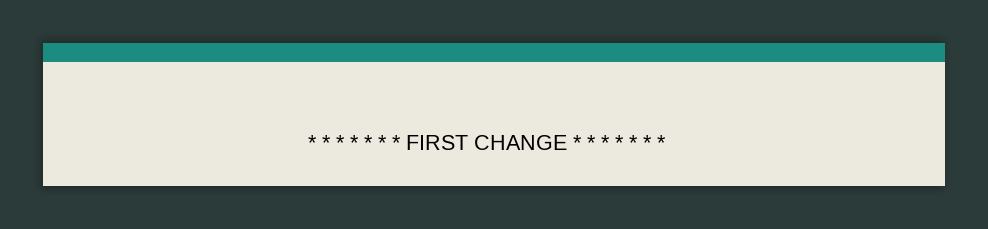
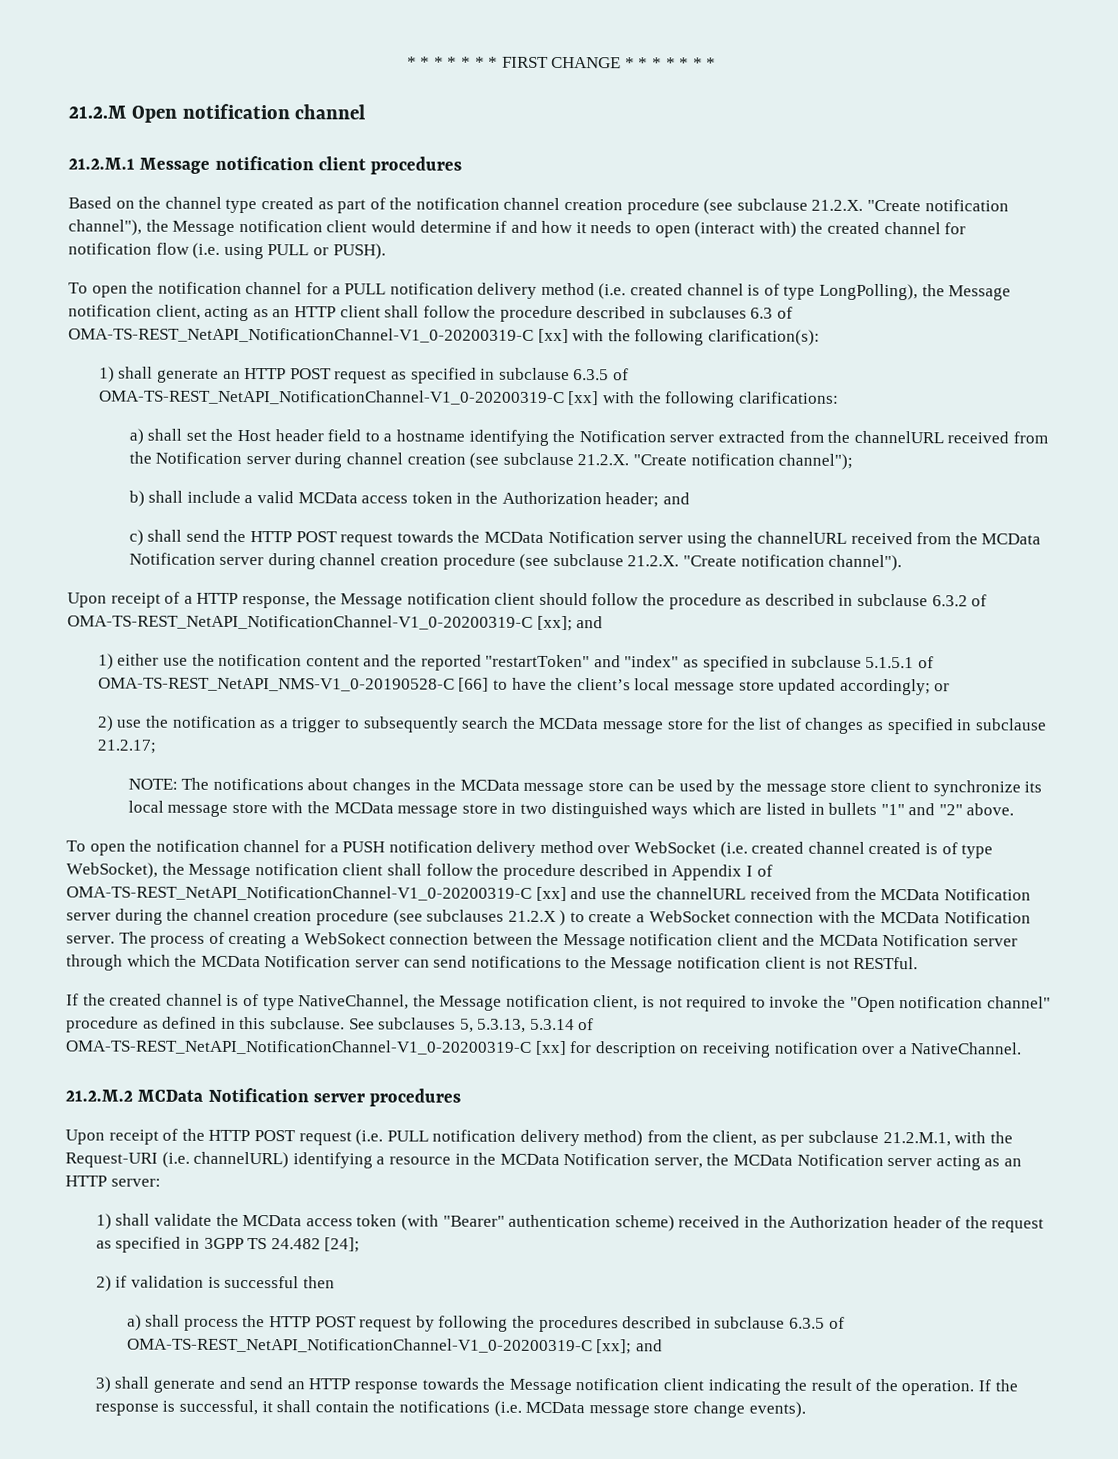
+ 21.2.M Open notification channel
+ 21.2.M.1 Message notification client procedures
+ Based on the channel type created as part of the notification channel creation procedure (see subclause 21.2.X. "Create notification channel"), the Message notification client would determine if and how it needs to open (interact with) the created channel for notification flow (i.e. using PULL or PUSH).
+ To open the notification channel for a PULL notification delivery method (i.e. created channel is of type LongPolling), the Message notification client, acting as an HTTP client shall follow the procedure described in subclauses 6.3 of OMA-TS-REST_NetAPI_NotificationChannel-V1_0-20200319-C [xx] with the following clarification(s):
+ 1) shall generate an HTTP POST request as specified in subclause 6.3.5 of OMA-TS-REST_NetAPI_NotificationChannel-V1_0-20200319-C [xx] with the following clarifications:
+ a) shall set the Host header field to a hostname identifying the Notification server extracted from the channelURL received from the Notification server during channel creation (see subclause 21.2.X. "Create notification channel");
+ b) shall include a valid MCData access token in the Authorization header; and
+ c) shall send the HTTP POST request towards the MCData Notification server using the channelURL received from the MCData Notification server during channel creation procedure (see subclause 21.2.X. "Create notification channel").
+ Upon receipt of a HTTP response, the Message notification client should follow the procedure as described in subclause 6.3.2 of OMA-TS-REST_NetAPI_NotificationChannel-V1_0-20200319-C [xx]; and
+ 1) either use the notification content and the reported "restartToken" and "index" as specified in subclause 5.1.5.1 of OMA-TS-REST_NetAPI_NMS-V1_0-20190528-C [66] to have the client’s local message store updated accordingly; or
+ 2) use the notification as a trigger to subsequently search the MCData message store for the list of changes as specified in subclause 21.2.17;
+ NOTE: The notifications about changes in the MCData message store can be used by the message store client to synchronize its local message store with the MCData message store in two distinguished ways which are listed in bullets "1" and "2" above.
+ To open the notification channel for a PUSH notification delivery method over WebSocket (i.e. created channel created is of type WebSocket), the Message notification client shall follow the procedure described in Appendix I of OMA-TS-REST_NetAPI_NotificationChannel-V1_0-20200319-C [xx] and use the channelURL received from the MCData Notification server during the channel creation procedure (see subclauses 21.2.X ) to create a WebSocket connection with the MCData Notification server. The process of creating a WebSokect connection between the Message notification client and the MCData Notification server through which the MCData Notification server can send notifications to the Message notification client is not RESTful.
+ If the created channel is of type NativeChannel, the Message notification client, is not required to invoke the "Open notification channel" procedure as defined in this subclause. See subclauses 5, 5.3.13, 5.3.14 of OMA-TS-REST_NetAPI_NotificationChannel-V1_0-20200319-C [xx] for description on receiving notification over a NativeChannel.
+ 21.2.M.2 MCData Notification server procedures
+ Upon receipt of the HTTP POST request (i.e. PULL notification delivery method) from the client, as per subclause 21.2.M.1, with the Request-URI (i.e. channelURL) identifying a resource in the MCData Notification server, the MCData Notification server acting as an HTTP server:
+ 1) shall validate the MCData access token (with "Bearer" authentication scheme) received in the Authorization header of the request as specified in 3GPP TS 24.482 [24];
+ 2) if validation is successful then
+ a) shall process the HTTP POST request by following the procedures described in subclause 6.3.5 of OMA-TS-REST_NetAPI_NotificationChannel-V1_0-20200319-C [xx]; and
+ 3) shall generate and send an HTTP response towards the Message notification client indicating the result of the operation. If the response is successful, it shall contain the notifications (i.e. MCData message store change events).

